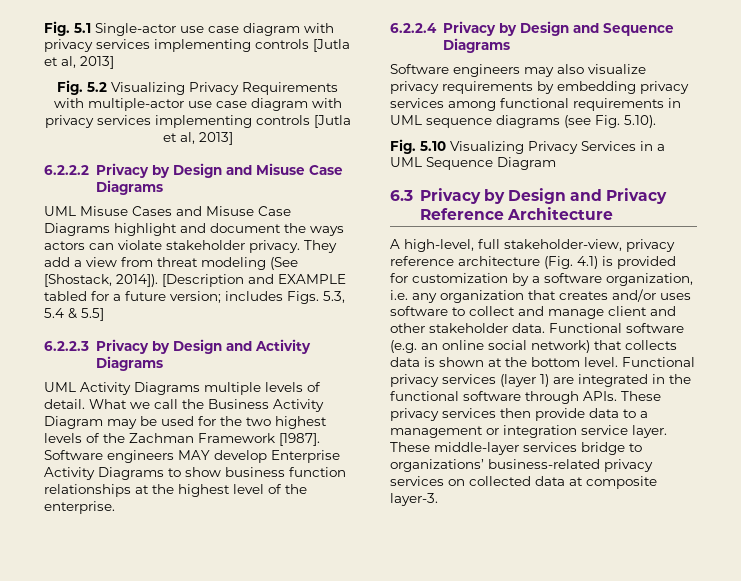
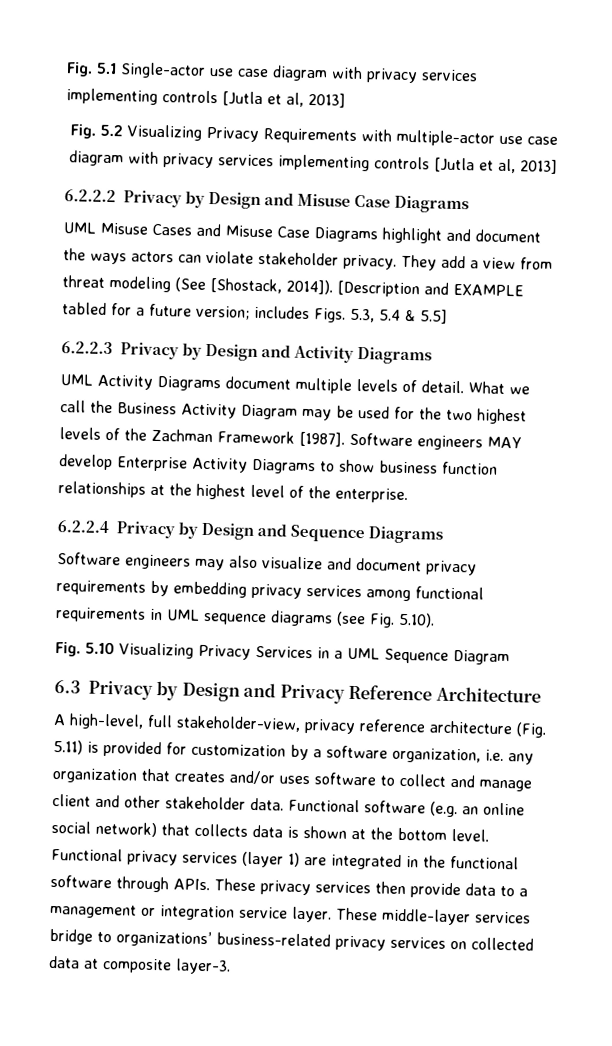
- UML Activity Diagrams multiple levels of detail.
+ UML Activity Diagrams document multiple levels of detail.
- Software engineers may also visualize privacy requirements by embedding privacy services among functional requirements in UML sequence diagrams (see Fig. 5.10).
+ Software engineers may also visualize and document privacy requirements by embedding privacy services among functional requirements in UML sequence diagrams (see Fig. 5.10).
- A high-level, full stakeholder-view, privacy reference architecture (Fig. 4.1) is provided for customization by a software organization, i.e. any organization that creates and/or uses software to collect and manage client and other stakeholder data.
+ A high-level, full stakeholder-view, privacy reference architecture (Fig. 5.11) is provided for customization by a software organization, i.e. any organization that creates and/or uses software to collect and manage client and other stakeholder data.

